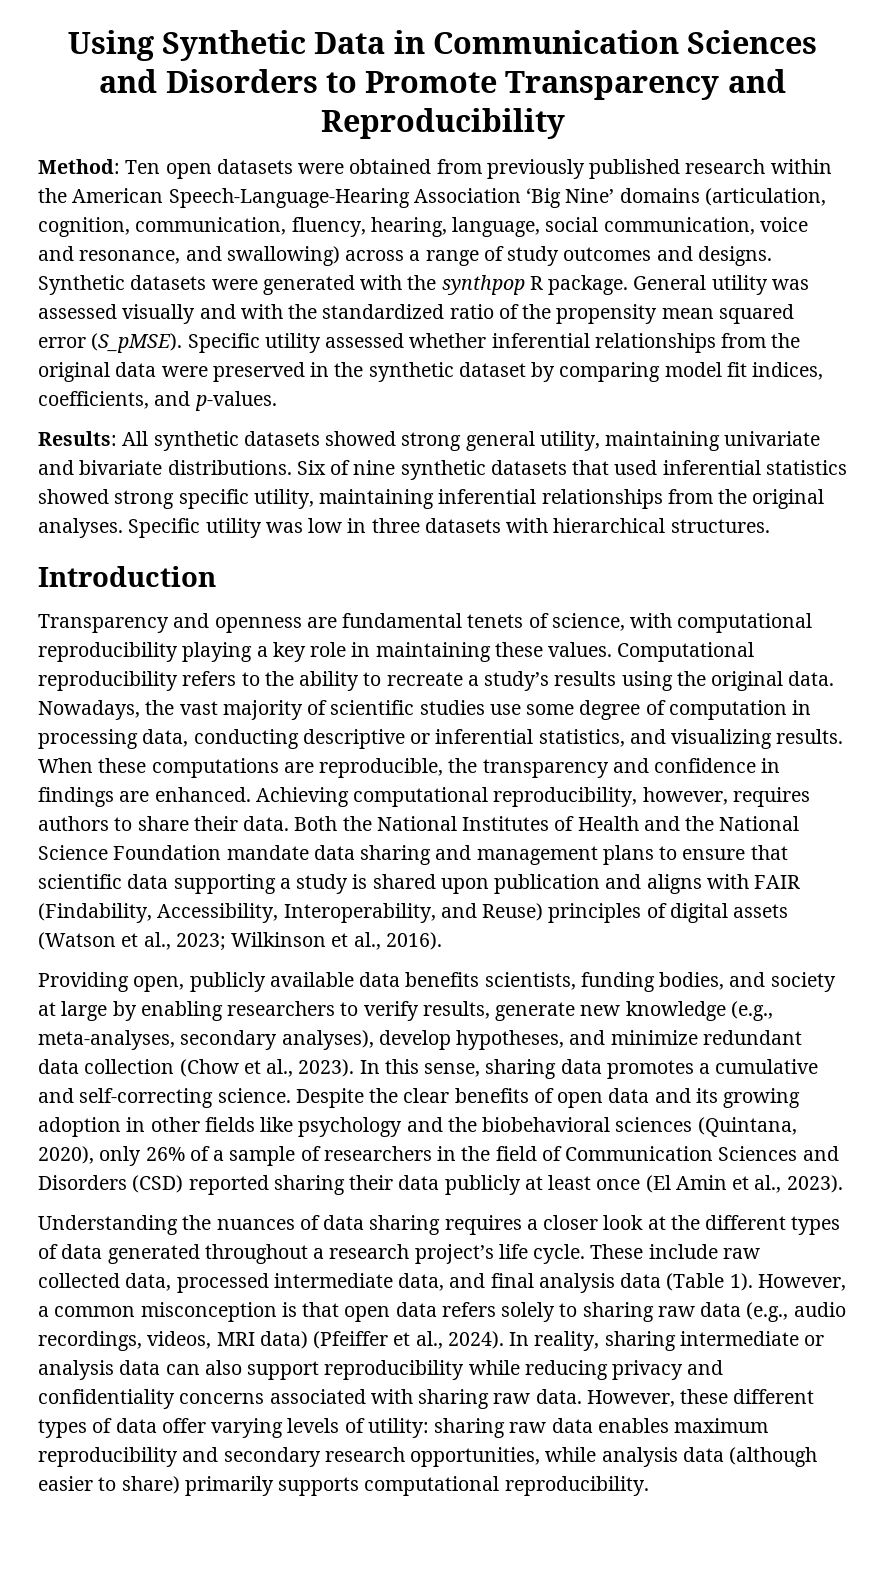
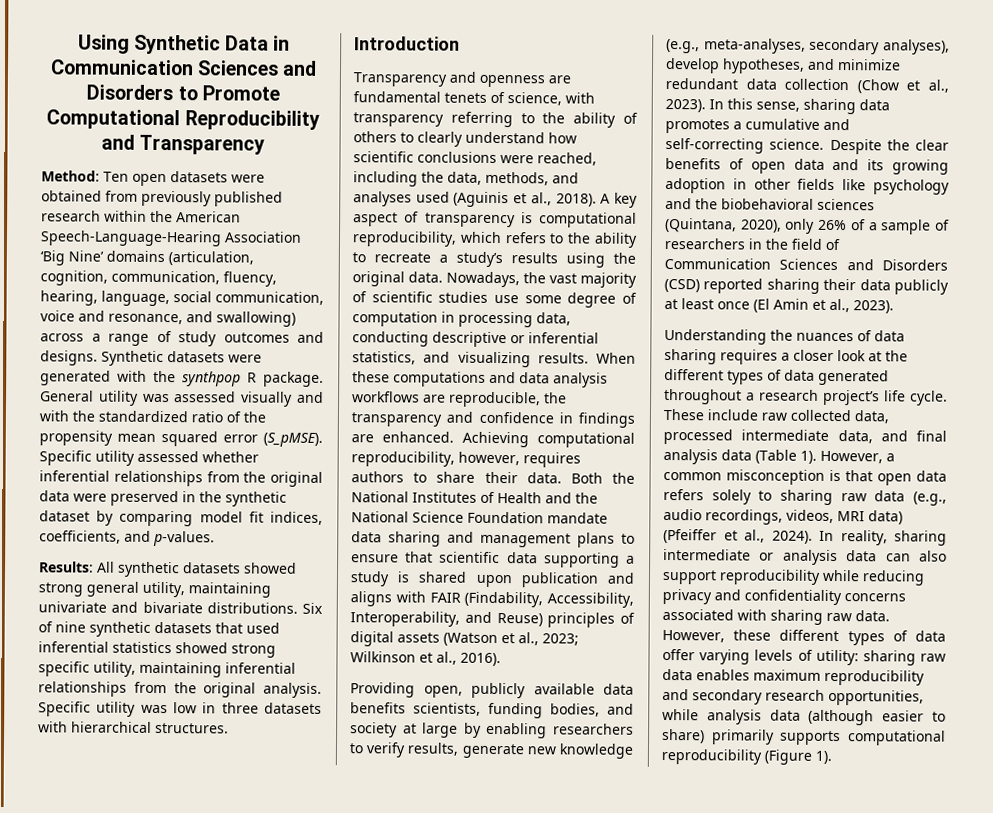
- Using Synthetic Data in Communication Sciences and Disorders to Promote Transparency and Reproducibility
+ Using Synthetic Data in Communication Sciences and Disorders to Promote Computational Reproducibility and Transparency
- Six of nine synthetic datasets that used inferential statistics showed strong specific utility, maintaining inferential relationships from the original analyses.
+ Six of nine synthetic datasets that used inferential statistics showed strong specific utility, maintaining inferential relationships from the original analysis.
- Transparency and openness are fundamental tenets of science, with computational reproducibility playing a key role in maintaining these values. Computational reproducibility refers to the ability to recreate a study’s results using the original data.
+ Transparency and openness are fundamental tenets of science, with transparency referring to the ability of others to clearly understand how scientific conclusions were reached, including the data, methods, and analyses used (Aguinis et al., 2018). A key aspect of transparency is computational reproducibility, which refers to the ability to recreate a study’s results using the original data.
- When these computations are reproducible, the transparency and confidence in findings are enhanced.
+ When these computations and data analysis workflows are reproducible, the transparency and confidence in findings are enhanced.
- However, these different types of data offer varying levels of utility: sharing raw data enables maximum reproducibility and secondary research opportunities, while analysis data (although easier to share) primarily supports computational reproducibility.
+ However, these different types of data offer varying levels of utility: sharing raw data enables maximum reproducibility and secondary research opportunities, while analysis data (although easier to share) primarily supports computational reproducibility (Figure 1).

